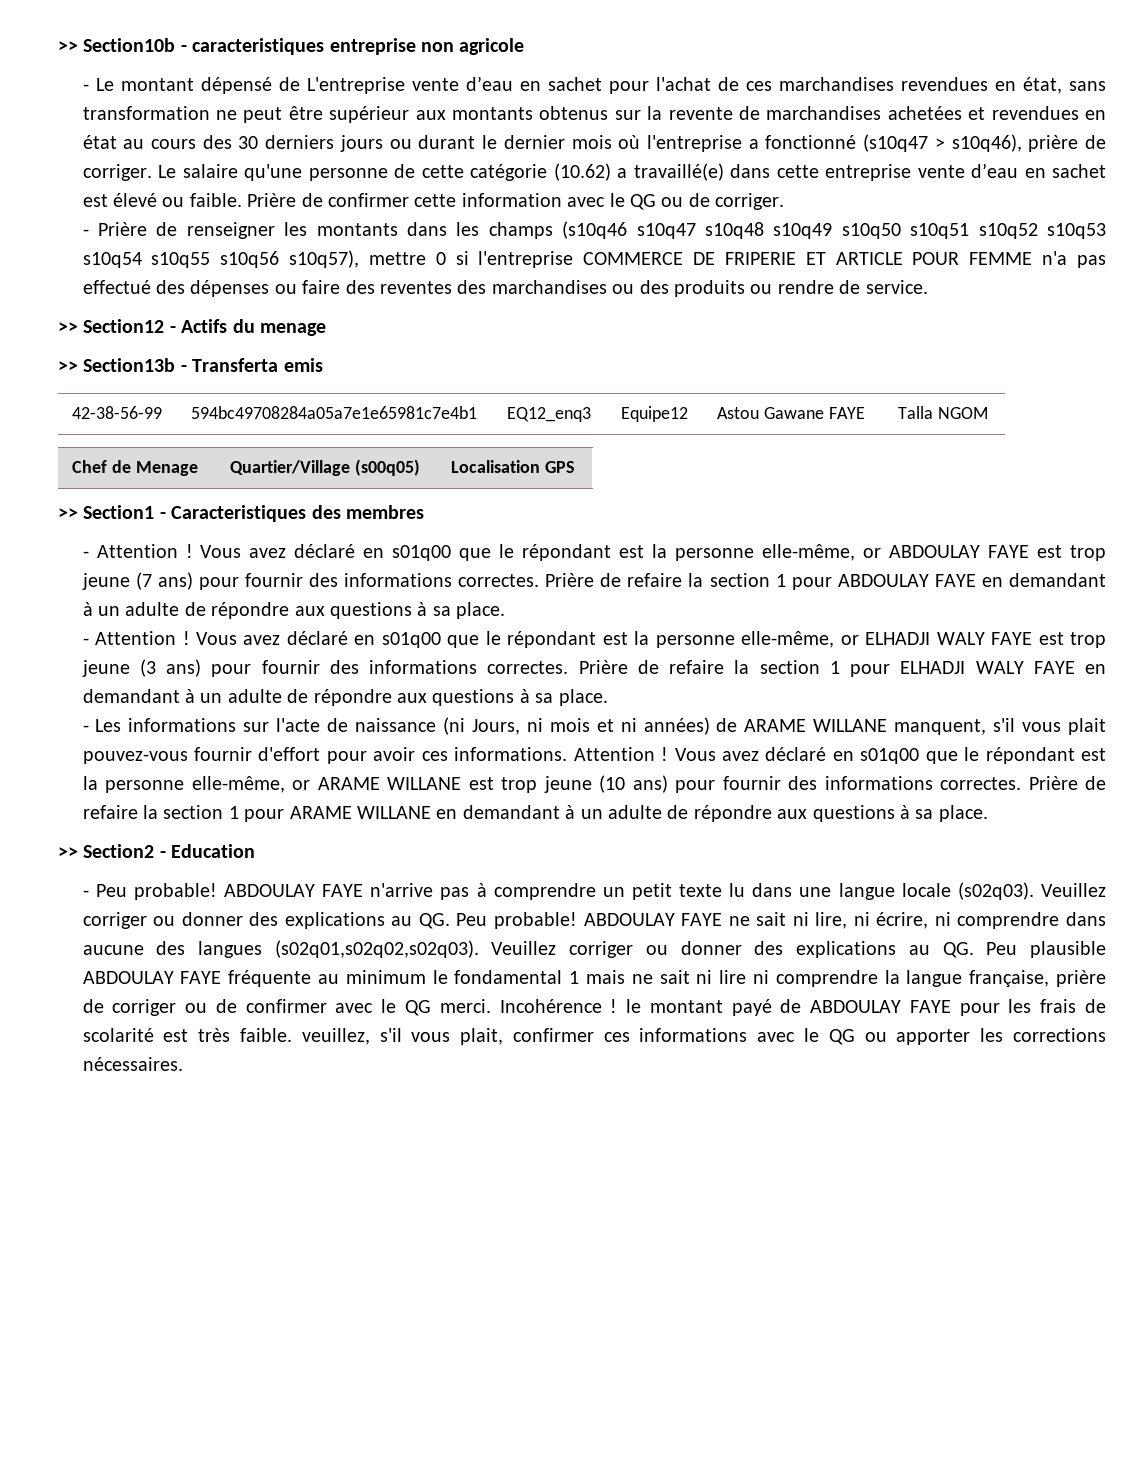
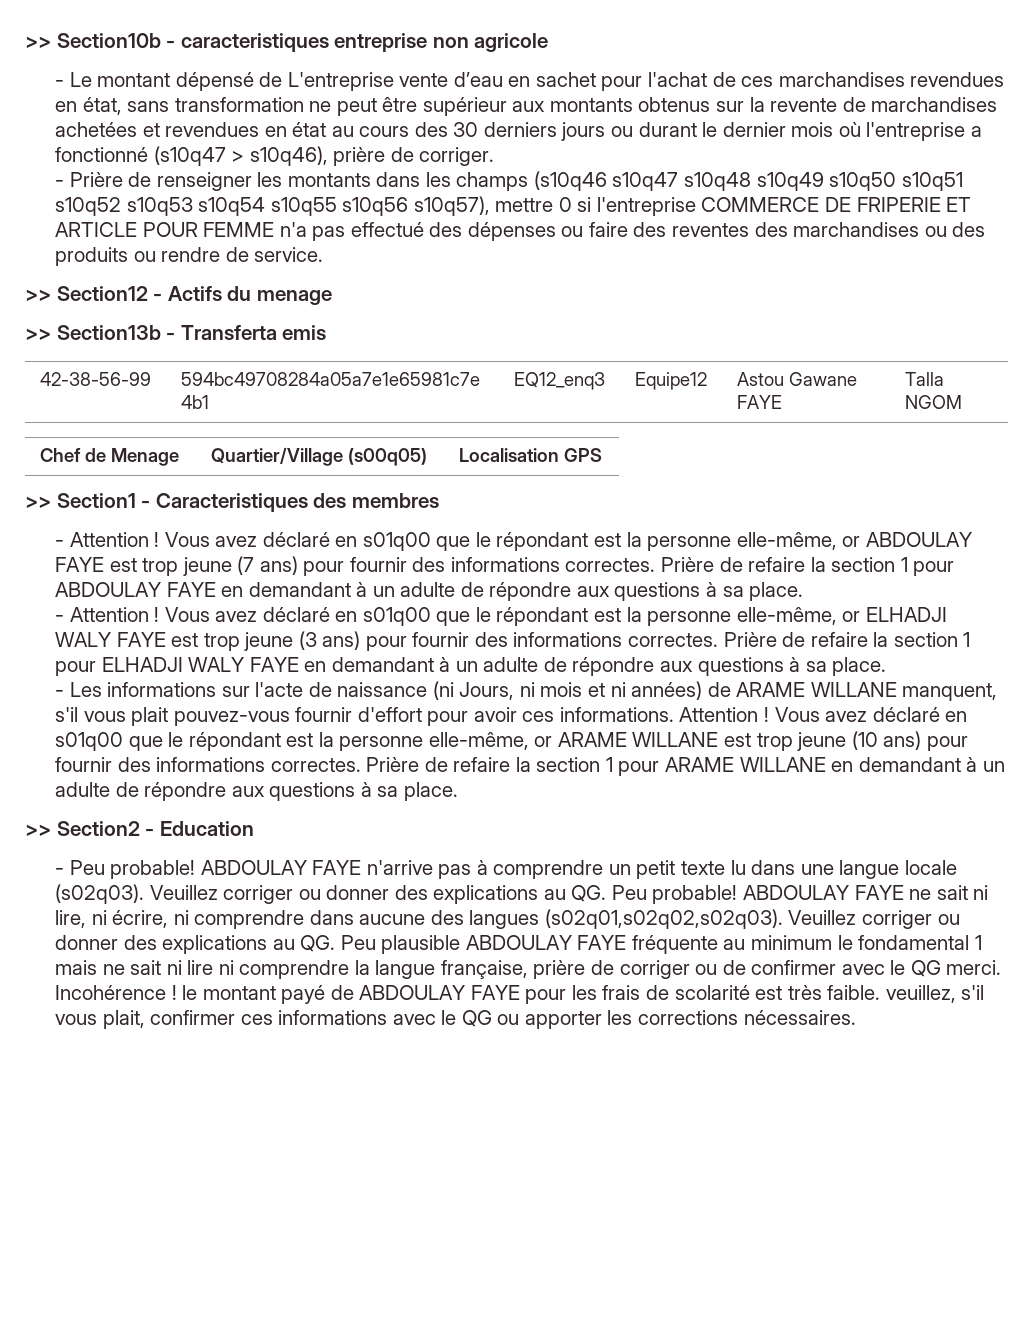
- Le salaire qu'une personne de cette catégorie (10.62) a travaillé(e) dans cette entreprise vente d’eau en sachet est élevé ou faible. Prière de confirmer cette information avec le QG ou de corriger.

